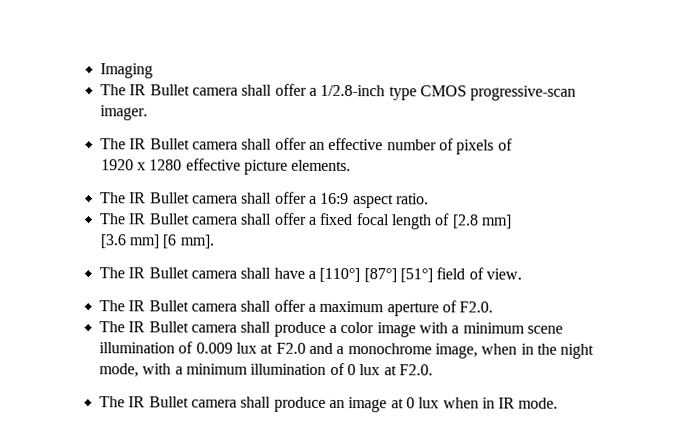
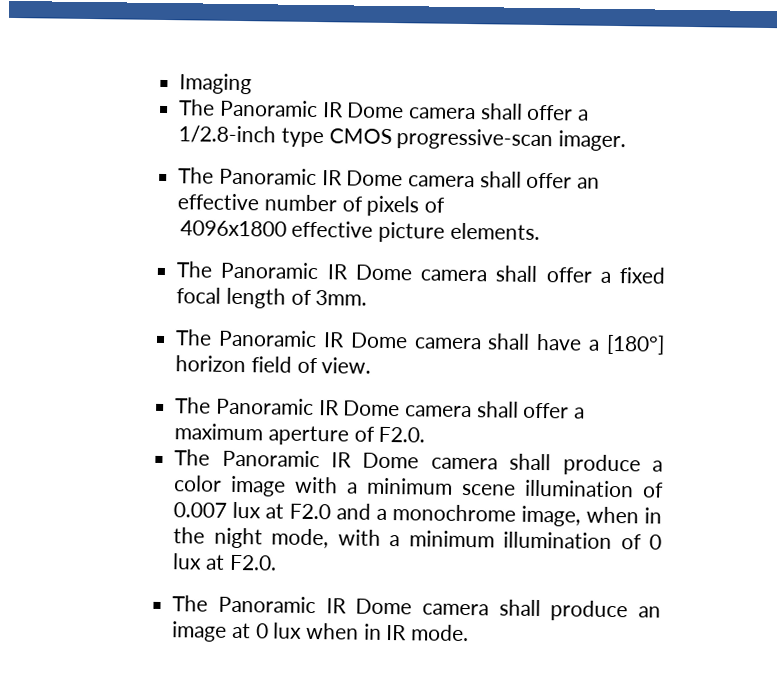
- The IR Bullet camera shall offer a 1/2.8-inch type CMOS progressive-scan imager.
+ The Panoramic IR Dome camera shall offer a 1/2.8-inch type CMOS progressive-scan imager.
- The IR Bullet camera shall offer an effective number of pixels of
+ The Panoramic IR Dome camera shall offer an effective number of pixels of
- 1920 x 1280 effective picture elements.
+ 4096x1800 effective picture elements.
- The IR Bullet camera shall offer a 16:9 aspect ratio.
- The IR Bullet camera shall offer a fixed focal length of [2.8 mm]
- [3.6 mm] [6 mm].
- The IR Bullet camera shall have a [110°] [87°] [51°] field of view.
+ The Panoramic IR Dome camera shall offer a fixed focal length of 3mm.
+ The Panoramic IR Dome camera shall have a [180°] horizon field of view.
- The IR Bullet camera shall offer a maximum aperture of F2.0.
+ The Panoramic IR Dome camera shall offer a maximum aperture of F2.0.
- The IR Bullet camera shall produce a color image with a minimum scene illumination of 0.009 lux at F2.0 and a monochrome image, when in the night mode, with a minimum illumination of 0 lux at F2.0.
+ The Panoramic IR Dome camera shall produce a color image with a minimum scene illumination of 0.007 lux at F2.0 and a monochrome image, when in the night mode, with a minimum illumination of 0 lux at F2.0.
- The IR Bullet camera shall produce an image at 0 lux when in IR mode.
+ The Panoramic IR Dome camera shall produce an image at 0 lux when in IR mode.

